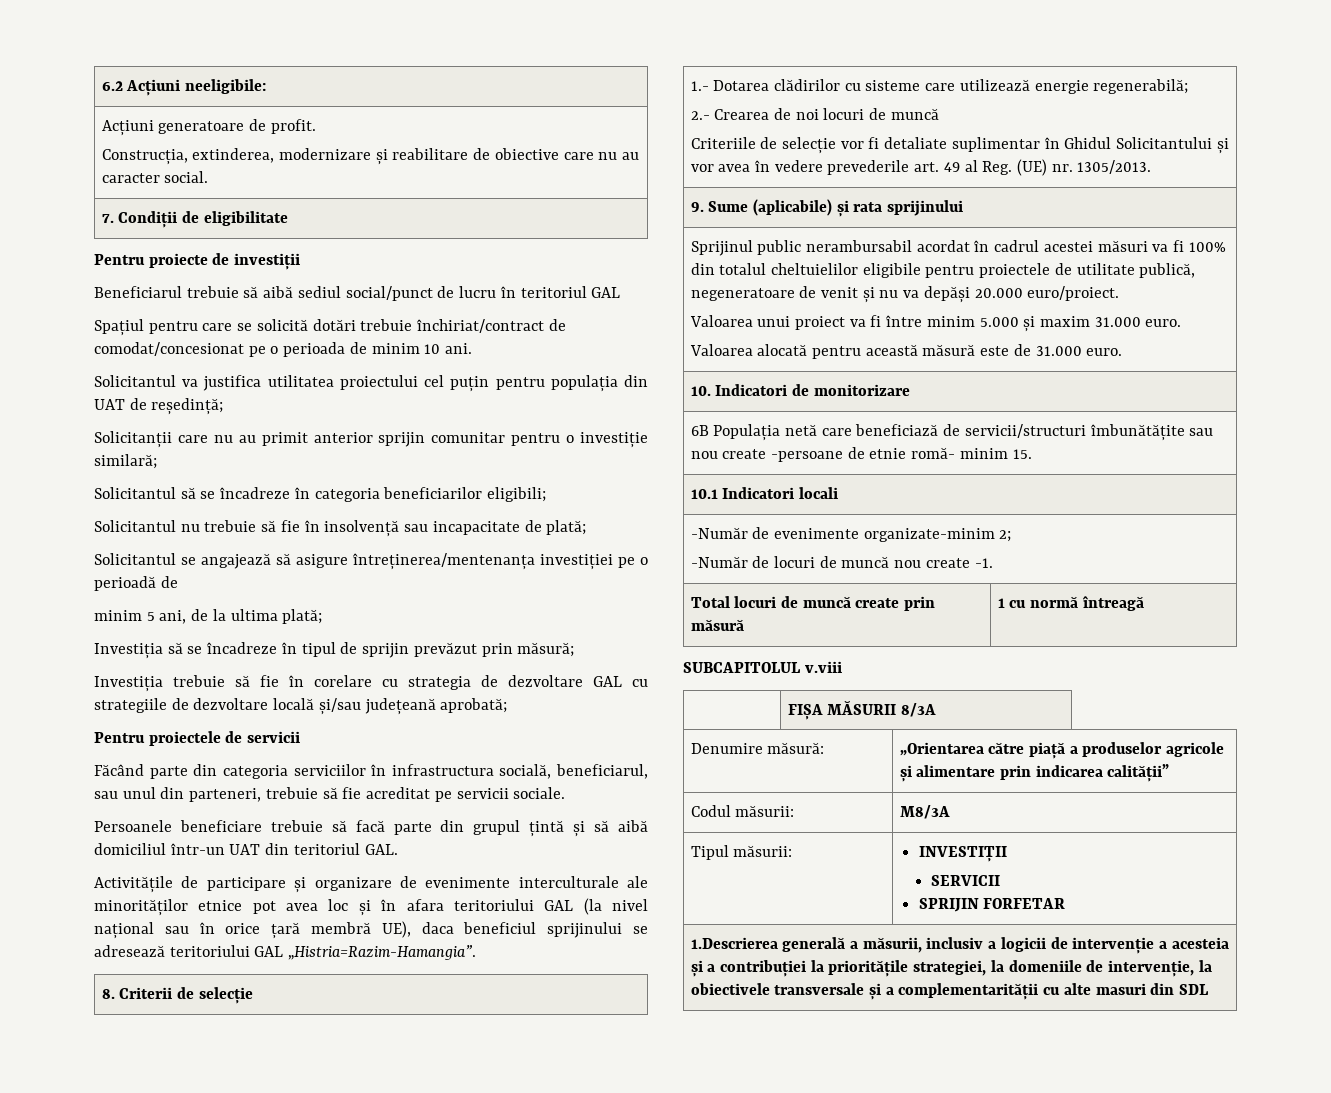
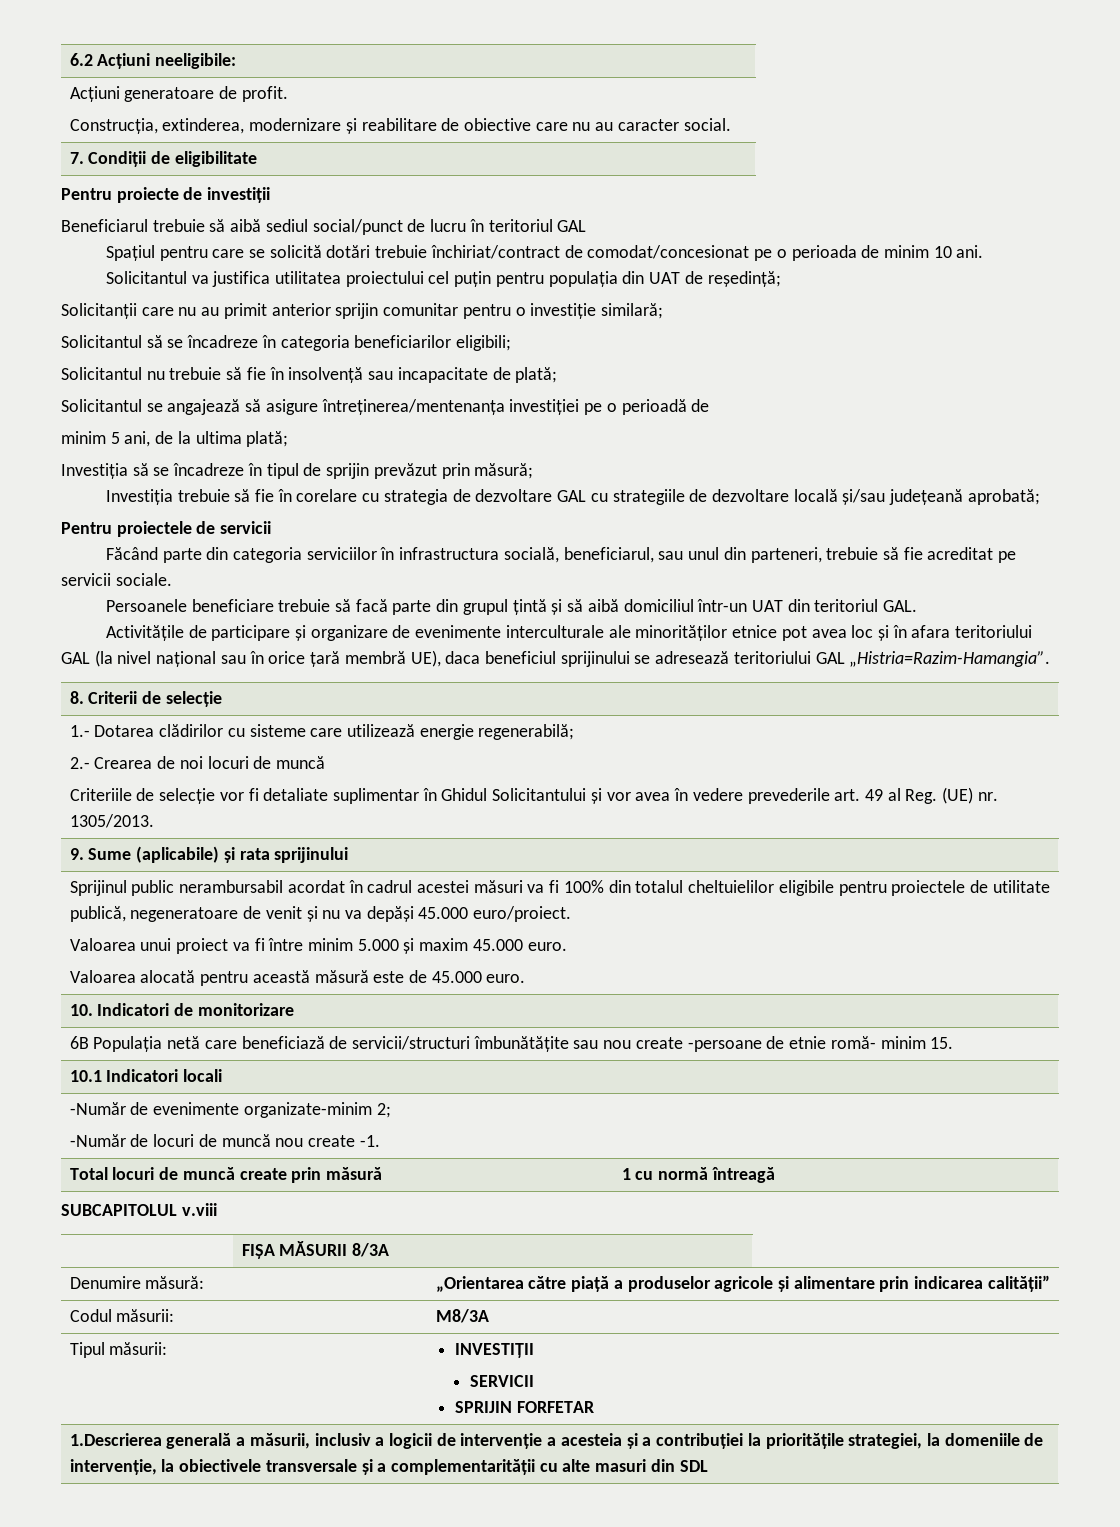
- Sprijinul public nerambursabil acordat în cadrul acestei măsuri va fi 100% din totalul cheltuielilor eligibile pentru proiectele de utilitate publică, negeneratoare de venit și nu va depăși 20.000 euro/proiect.
+ Sprijinul public nerambursabil acordat în cadrul acestei măsuri va fi 100% din totalul cheltuielilor eligibile pentru proiectele de utilitate publică, negeneratoare de venit și nu va depăși 45.000 euro/proiect.
- Valoarea unui proiect va fi între minim 5.000 și maxim 31.000 euro.
+ Valoarea unui proiect va fi între minim 5.000 și maxim 45.000 euro.
- Valoarea alocată pentru această măsură este de 31.000 euro.
+ Valoarea alocată pentru această măsură este de 45.000 euro.

